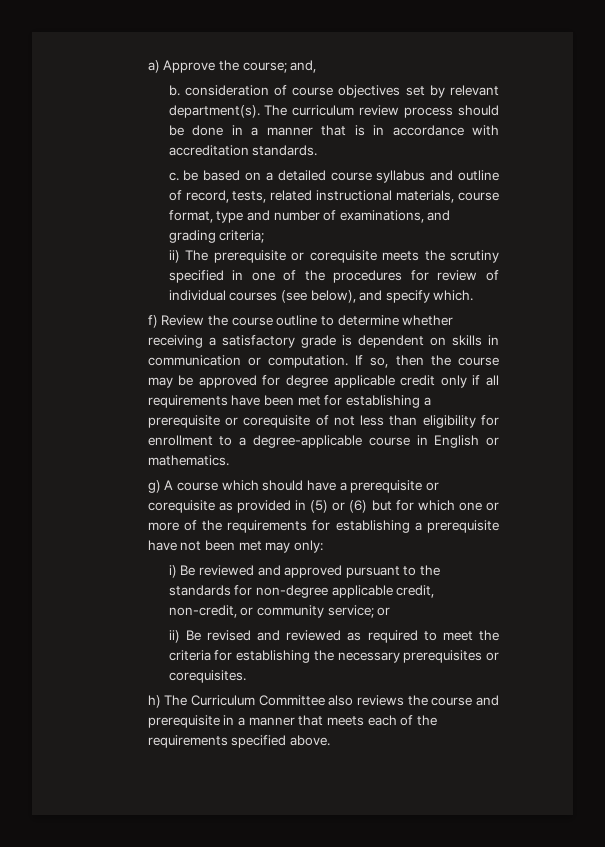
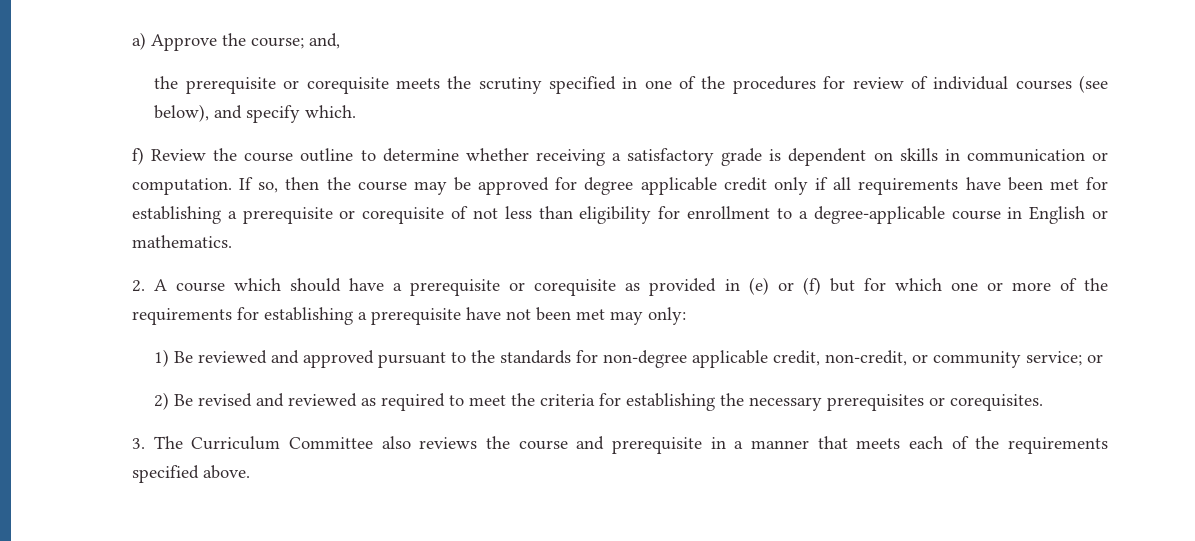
- b. consideration of course objectives set by relevant department(s). The curriculum review process should be done in a manner that is in accordance with accreditation standards.
- c. be based on a detailed course syllabus and outline of record, tests, related instructional materials, course format, type and number of examinations, and grading criteria;
- ii) The prerequisite or corequisite meets the scrutiny specified in one of the procedures for review of individual courses (see below), and specify which.
+ the prerequisite or corequisite meets the scrutiny specified in one of the procedures for review of individual courses (see below), and specify which.
- g) A course which should have a prerequisite or corequisite as provided in (5) or (6) but for which one or more of the requirements for establishing a prerequisite have not been met may only:
+ 2. A course which should have a prerequisite or corequisite as provided in (e) or (f) but for which one or more of the requirements for establishing a prerequisite have not been met may only:
- i) Be reviewed and approved pursuant to the standards for non-degree applicable credit, non-credit, or community service; or
+ 1) Be reviewed and approved pursuant to the standards for non-degree applicable credit, non-credit, or community service; or
- ii) Be revised and reviewed as required to meet the criteria for establishing the necessary prerequisites or corequisites.
+ 2) Be revised and reviewed as required to meet the criteria for establishing the necessary prerequisites or corequisites.
- h) The Curriculum Committee also reviews the course and prerequisite in a manner that meets each of the requirements specified above.
+ 3. The Curriculum Committee also reviews the course and prerequisite in a manner that meets each of the requirements specified above.

